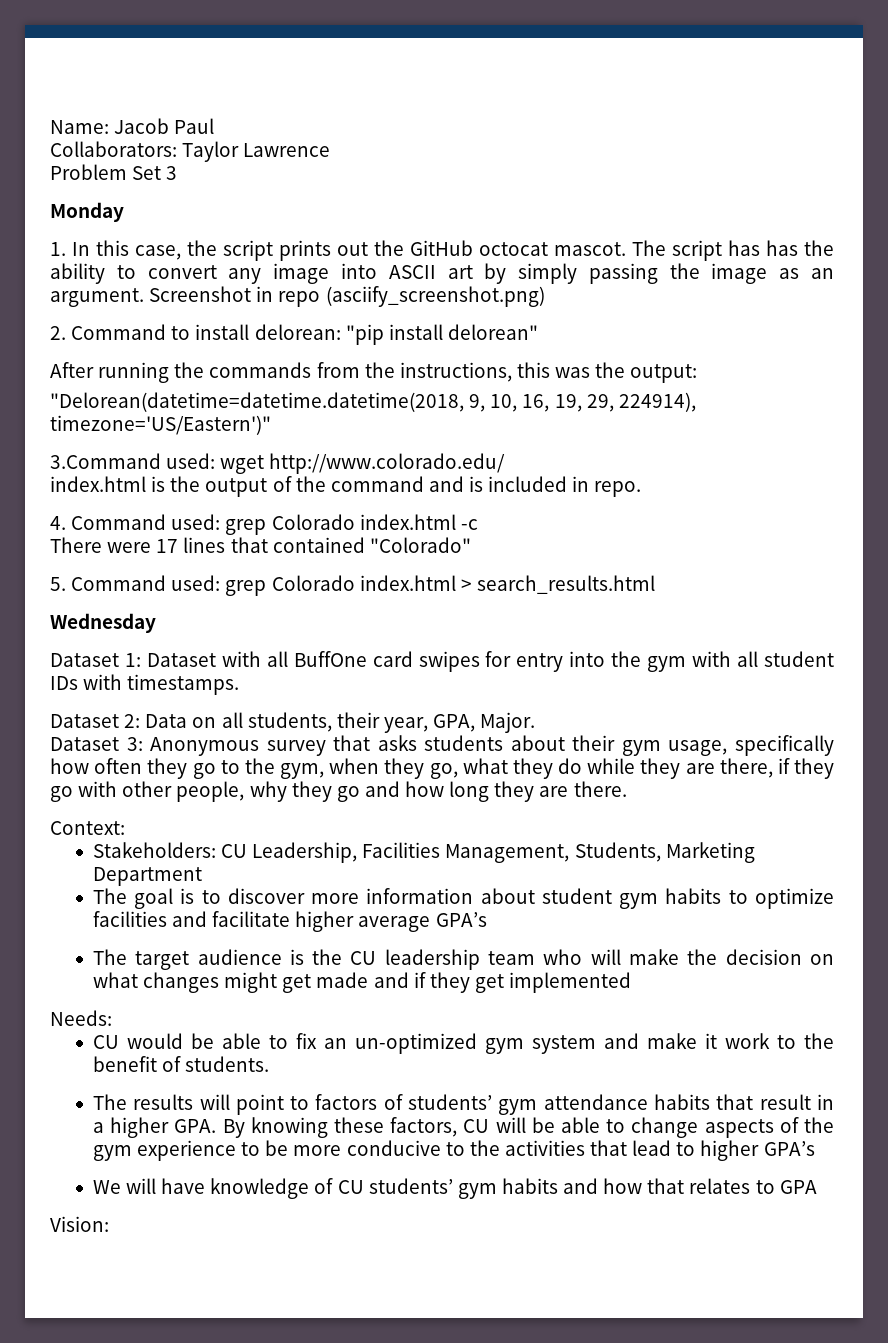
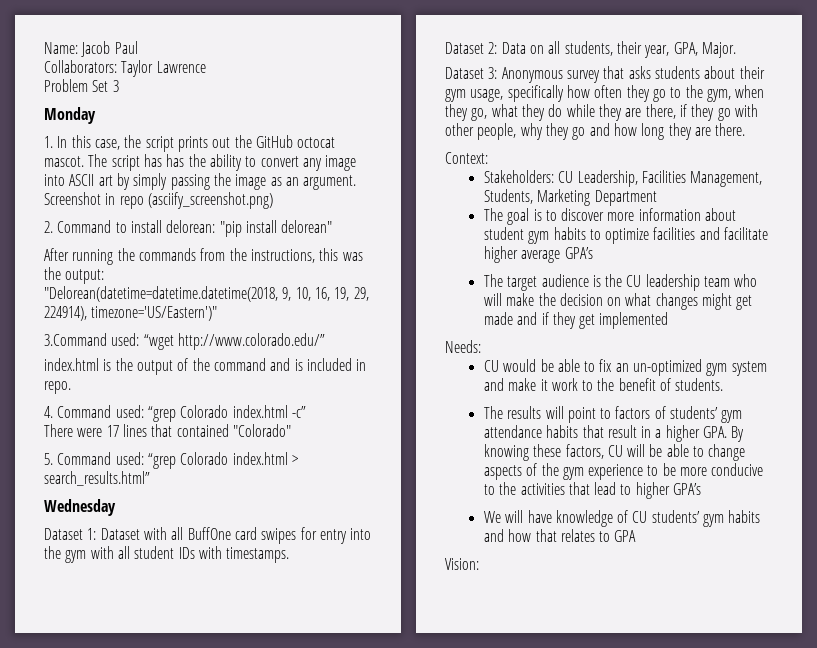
- 3.Command used: wget http://www.colorado.edu/
+ 3.Command used: “wget http://www.colorado.edu/”
- 4. Command used: grep Colorado index.html -c
+ 4. Command used: “grep Colorado index.html -c”
- 5. Command used: grep Colorado index.html > search_results.html
+ 5. Command used: “grep Colorado index.html > search_results.html”

